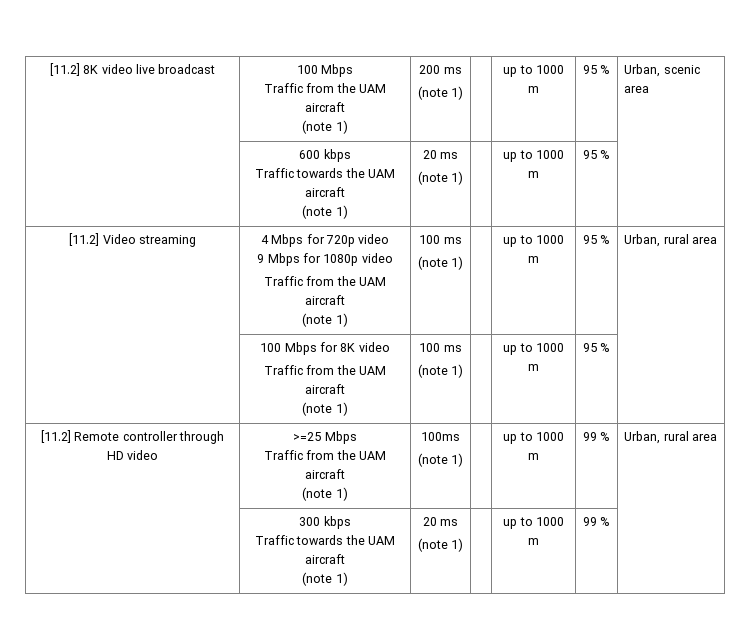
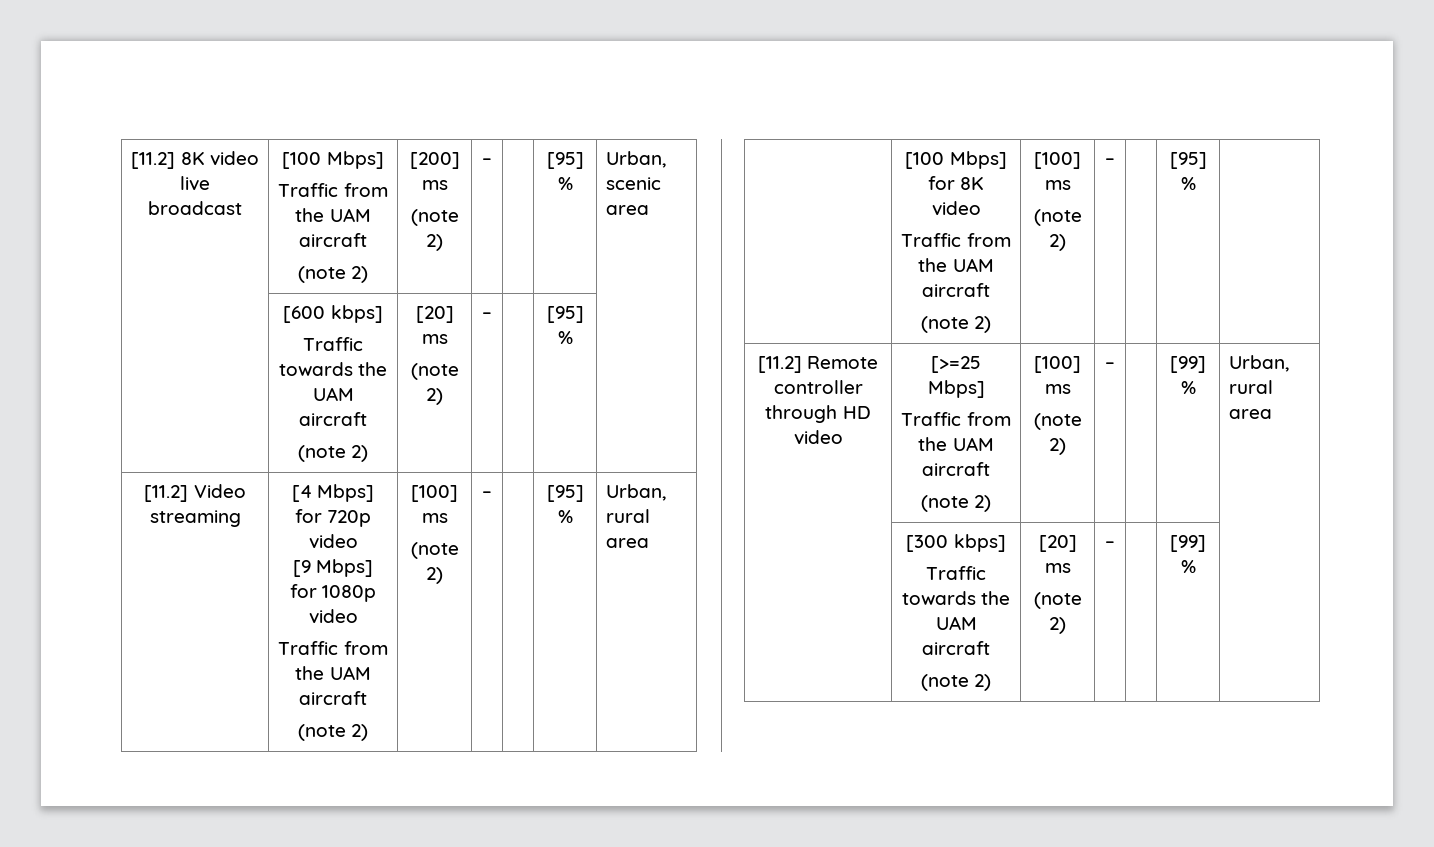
- [11.2] 8K video live broadcast | 100 Mbps
+ [11.2] 8K video live broadcast | [100 Mbps]
  Traffic from the UAM aircraft
- (note 1) | 200 ms
- (note 1) | | up to 1000 m | 95 % | Urban, scenic area
+ (note 2) | [200] ms
+ (note 2) | – | | [95] % | Urban, scenic area
- | 600 kbps
+ | [600 kbps]
  Traffic towards the UAM aircraft
- (note 1) | 20 ms
- (note 1) | | up to 1000 m | 95 % |
+ (note 2) | [20] ms
+ (note 2) | – | | [95] % |
- [11.2] Video streaming | 4 Mbps for 720p video
- 9 Mbps for 1080p video
+ [11.2] Video streaming | [4 Mbps] for 720p video
+ [9 Mbps] for 1080p video
  Traffic from the UAM aircraft
- (note 1) | 100 ms
- (note 1) | | up to 1000 m | 95 % | Urban, rural area
- | 100 Mbps for 8K video
+ (note 2) | [100] ms
+ (note 2) | – | | [95] % | Urban, rural area
+ | [100 Mbps] for 8K video
  Traffic from the UAM aircraft
- (note 1) | 100 ms
- (note 1) | | up to 1000 m | 95 % |
+ (note 2) | [100] ms
+ (note 2) | – | | [95] % |
- [11.2] Remote controller through HD video | >=25 Mbps
+ [11.2] Remote controller through HD video | [>=25 Mbps]
  Traffic from the UAM aircraft
- (note 1) | 100ms
- (note 1) | | up to 1000 m | 99 % | Urban, rural area
- | 300 kbps
+ (note 2) | [100] ms
+ (note 2) | – | | [99] % | Urban, rural area
+ | [300 kbps]
  Traffic towards the UAM aircraft
- (note 1) | 20 ms
- (note 1) | | up to 1000 m | 99 % |
+ (note 2) | [20] ms
+ (note 2) | – | | [99] % |

